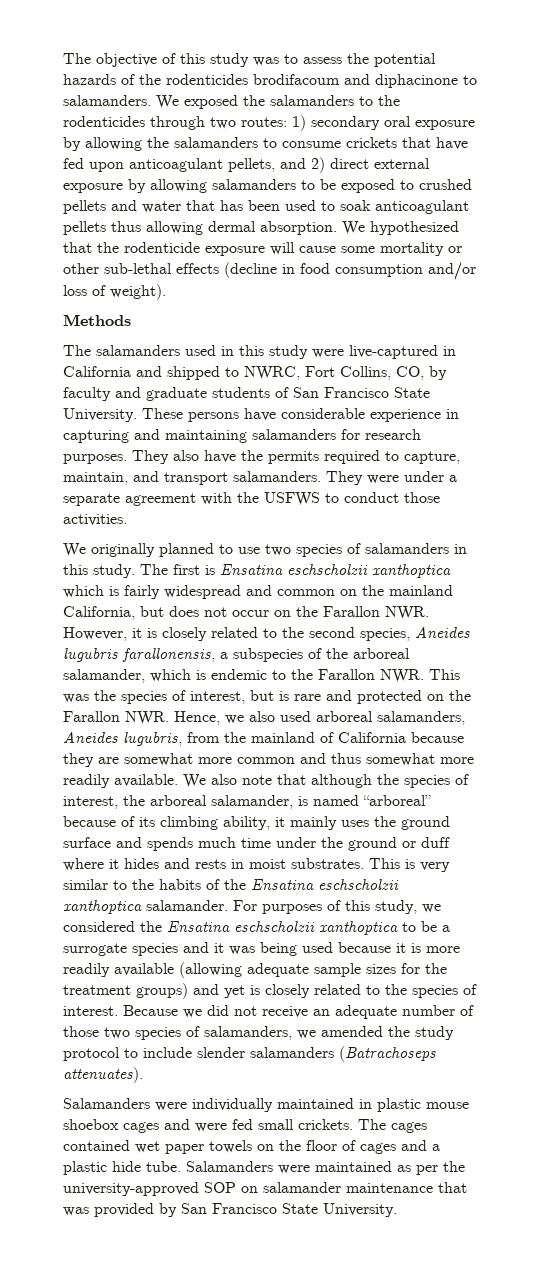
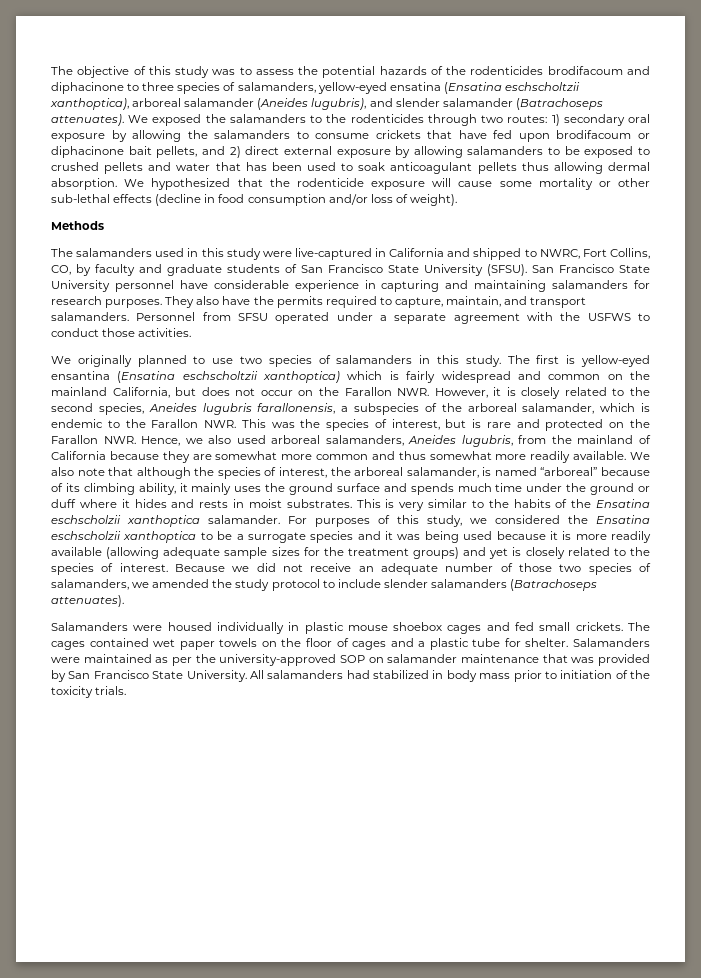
- The objective of this study was to assess the potential hazards of the rodenticides brodifacoum and diphacinone to salamanders.
+ The objective of this study was to assess the potential hazards of the rodenticides brodifacoum and diphacinone to three species of salamanders, yellow-eyed ensatina (Ensatina eschscholtzii xanthoptica), arboreal salamander (Aneides lugubris), and slender salamander (Batrachoseps attenuates).
- We exposed the salamanders to the rodenticides through two routes: 1) secondary oral exposure by allowing the salamanders to consume crickets that have fed upon anticoagulant pellets, and 2) direct external exposure by allowing salamanders to be exposed to crushed pellets and water that has been used to soak anticoagulant pellets thus allowing dermal absorption.
+ We exposed the salamanders to the rodenticides through two routes: 1) secondary oral exposure by allowing the salamanders to consume crickets that have fed upon brodifacoum or diphacinone bait pellets, and 2) direct external exposure by allowing salamanders to be exposed to crushed pellets and water that has been used to soak anticoagulant pellets thus allowing dermal absorption.
- The salamanders used in this study were live-captured in California and shipped to NWRC, Fort Collins, CO, by faculty and graduate students of San Francisco State University. These persons have considerable experience in capturing and maintaining salamanders for research purposes.
+ The salamanders used in this study were live-captured in California and shipped to NWRC, Fort Collins, CO, by faculty and graduate students of San Francisco State University (SFSU). San Francisco State University personnel have considerable experience in capturing and maintaining salamanders for research purposes.
- They were under a separate agreement with the USFWS to conduct those activities.
+ Personnel from SFSU operated under a separate agreement with the USFWS to conduct those activities.
- The first is Ensatina eschscholzii xanthoptica which is fairly widespread and common on the mainland California, but does not occur on the Farallon NWR. However, it is closely related to the second species, Aneides lugubris farallonensis, a subspecies of the arboreal salamander, which is endemic to the Farallon NWR. This was the species of interest, but is rare and protected on the Farallon NWR. Hence, we also used arboreal salamanders, Aneides lugubris, from the mainland of California because they are somewhat more common and thus somewhat more readily available.
+ The first is yellow-eyed ensantina (Ensatina eschscholtzii xanthoptica) which is fairly widespread and common on the mainland California, but does not occur on the Farallon NWR. However, it is closely related to the second species, Aneides lugubris farallonensis, a subspecies of the arboreal salamander, which is endemic to the Farallon NWR. This was the species of interest, but is rare and protected on the Farallon NWR. Hence, we also used arboreal salamanders, Aneides lugubris, from the mainland of California because they are somewhat more common and thus somewhat more readily available.
- Salamanders were individually maintained in plastic mouse shoebox cages and were fed small crickets.
+ Salamanders were housed individually in plastic mouse shoebox cages and fed small crickets.
- The cages contained wet paper towels on the floor of cages and a plastic hide tube.
+ The cages contained wet paper towels on the floor of cages and a plastic tube for shelter.
+ All salamanders had stabilized in body mass prior to initiation of the toxicity trials.

